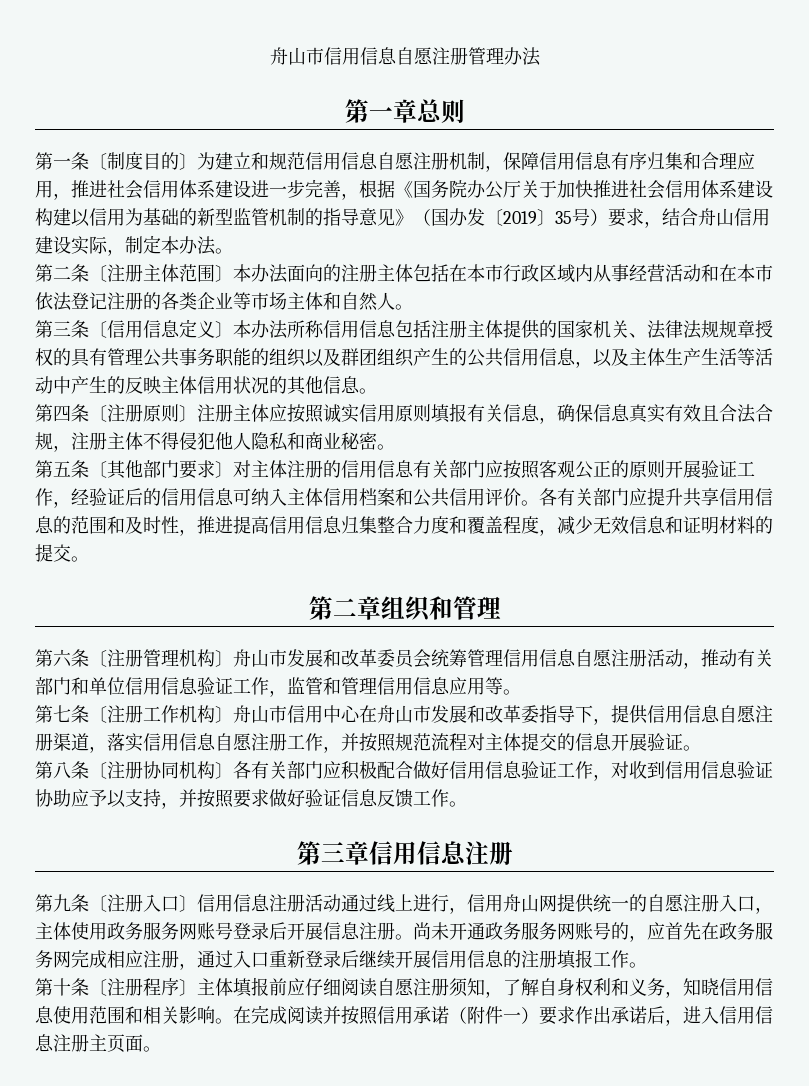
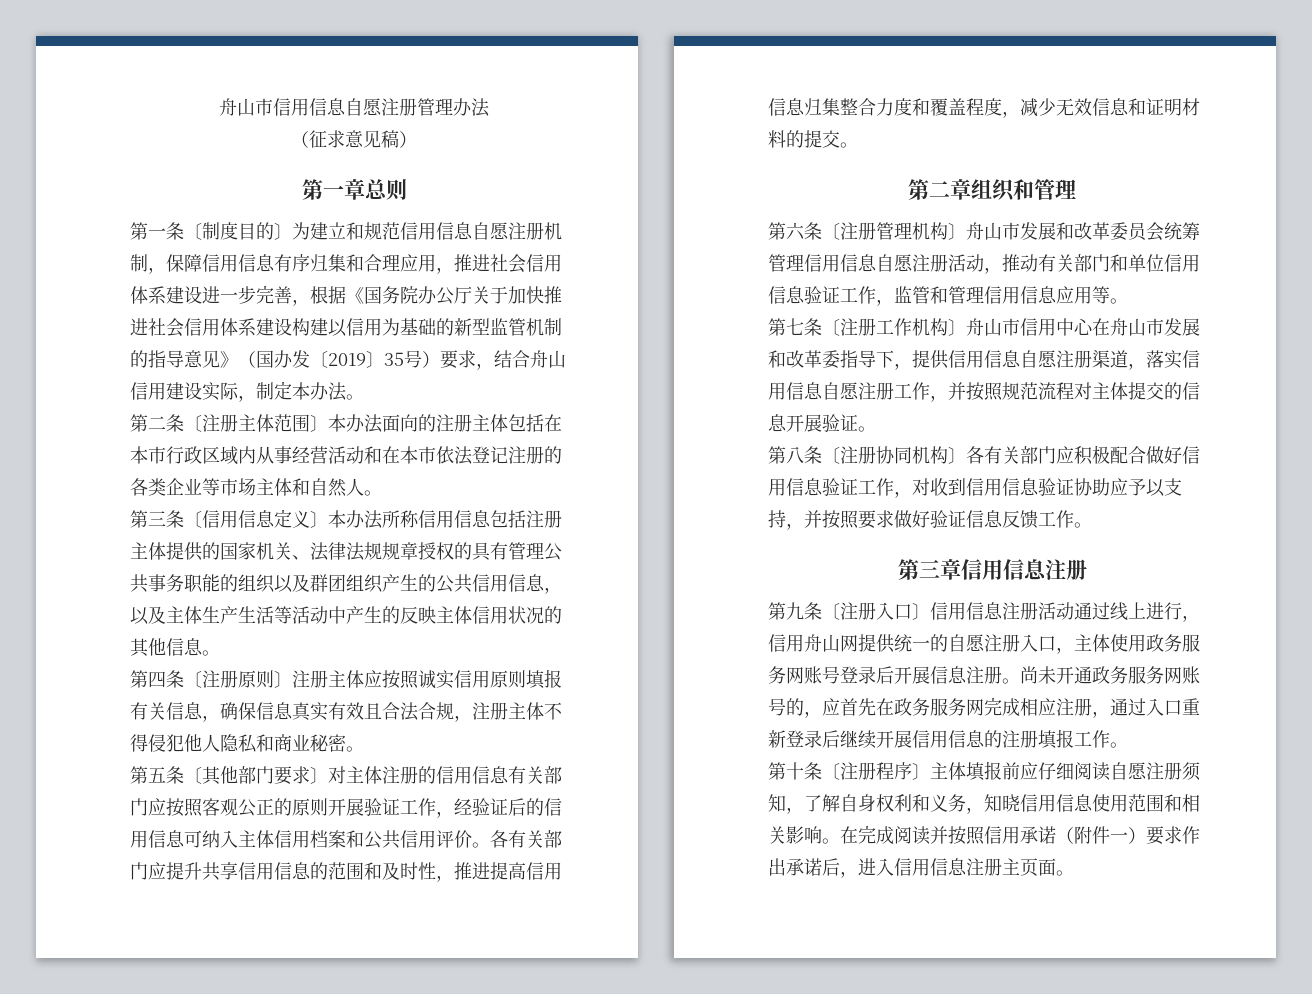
+ （征求意见稿）

